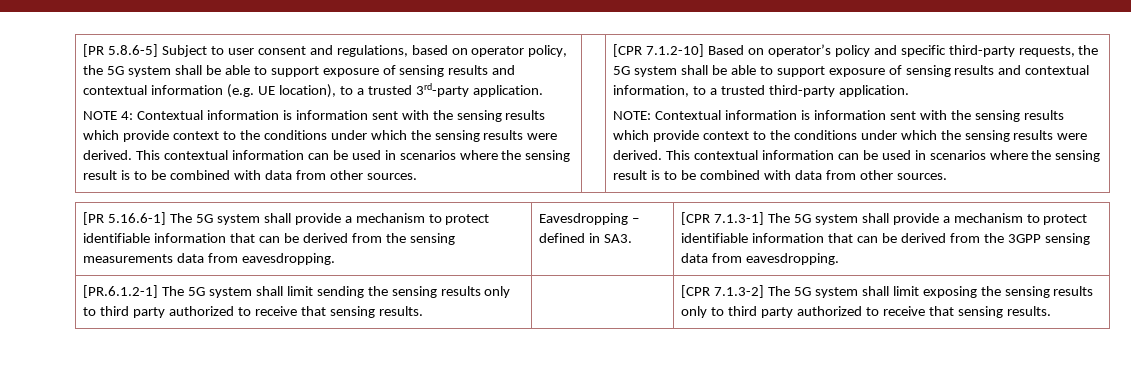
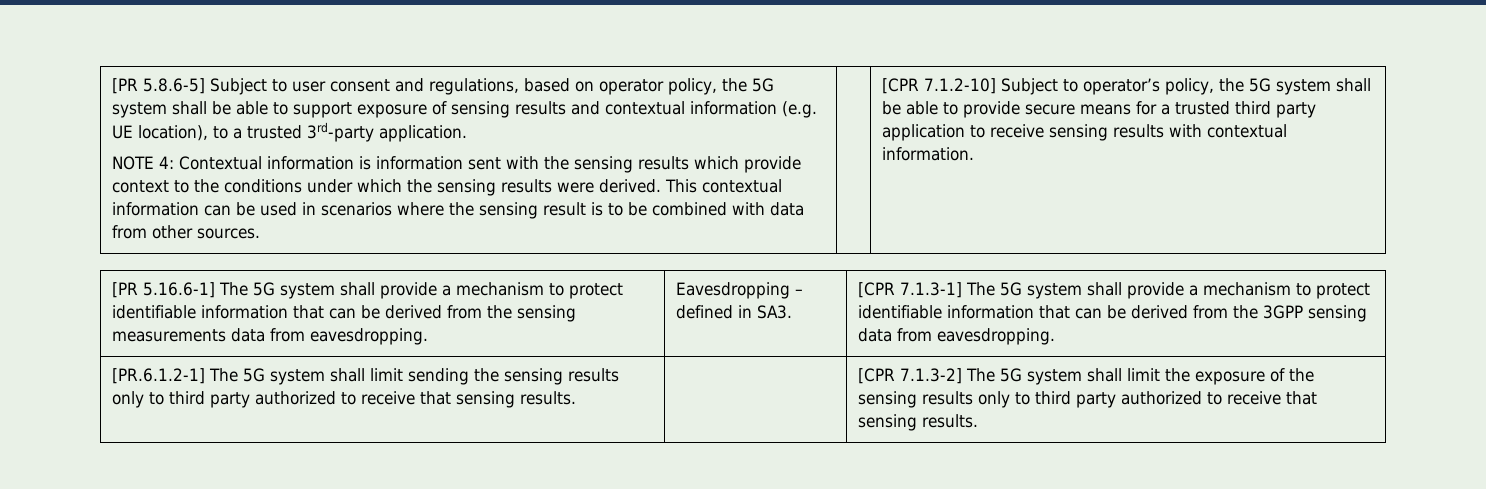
- [CPR 7.1.2-10] Based on operator’s policy and specific third-party requests, the 5G system shall be able to support exposure of sensing results and contextual information, to a trusted third-party application.
- NOTE: Contextual information is information sent with the sensing results which provide context to the conditions under which the sensing results were derived. This contextual information can be used in scenarios where the sensing result is to be combined with data from other sources.
+ [CPR 7.1.2-10] Subject to operator’s policy, the 5G system shall be able to provide secure means for a trusted third party application to receive sensing results with contextual information.
- [CPR 7.1.3-2] The 5G system shall limit exposing the sensing results only to third party authorized to receive that sensing results.
+ [CPR 7.1.3-2] The 5G system shall limit the exposure of the sensing results only to third party authorized to receive that sensing results.

